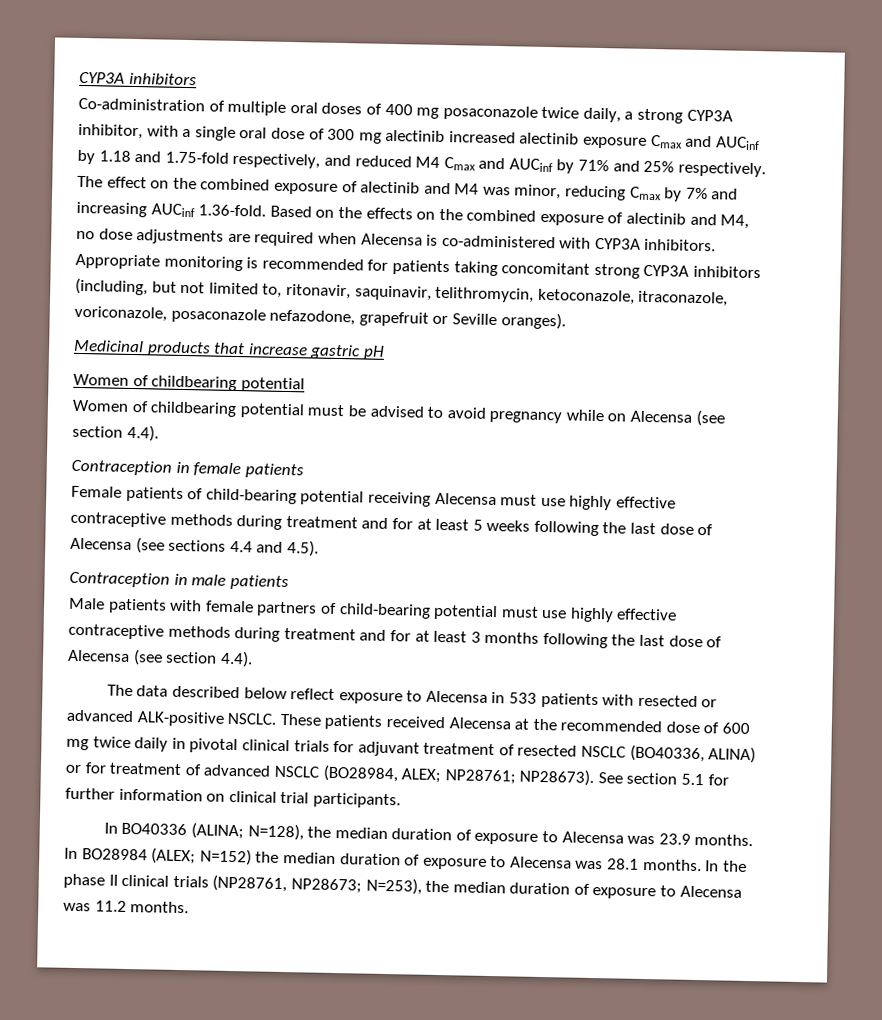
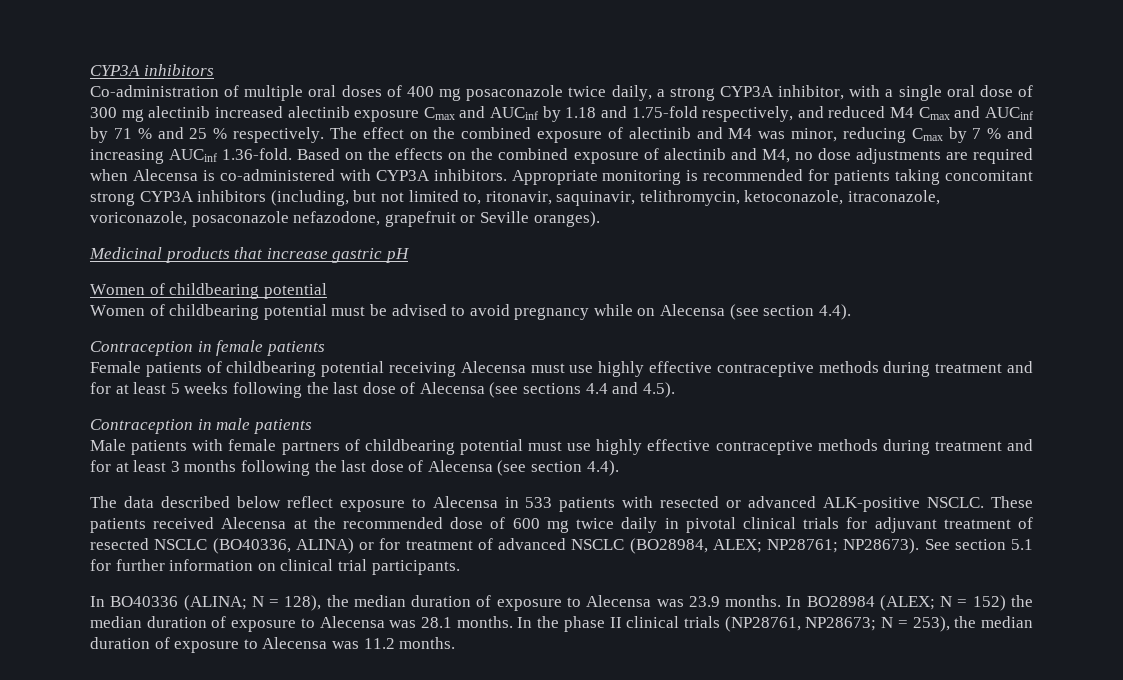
- Co-administration of multiple oral doses of 400 mg posaconazole twice daily, a strong CYP3A inhibitor, with a single oral dose of 300 mg alectinib increased alectinib exposure Cmax and AUCinf by 1.18 and 1.75-fold respectively, and reduced M4 Cmax and AUCinf by 71% and 25% respectively.
+ Co-administration of multiple oral doses of 400 mg posaconazole twice daily, a strong CYP3A inhibitor, with a single oral dose of 300 mg alectinib increased alectinib exposure Cmax and AUCinf by 1.18 and 1.75-fold respectively, and reduced M4 Cmax and AUCinf by 71 % and 25 % respectively.
- The effect on the combined exposure of alectinib and M4 was minor, reducing Cmax by 7% and increasing AUCinf 1.36-fold. Based on the effects on the combined exposure of alectinib and M4, no dose adjustments are required when Alecensa is co-administered with CYP3A inhibitors.
+ The effect on the combined exposure of alectinib and M4 was minor, reducing Cmax by 7 % and increasing AUCinf 1.36-fold. Based on the effects on the combined exposure of alectinib and M4, no dose adjustments are required when Alecensa is co-administered with CYP3A inhibitors.
- Female patients of child-bearing potential receiving Alecensa must use highly effective contraceptive methods during treatment and for at least 5 weeks following the last dose of Alecensa (see sections 4.4 and 4.5).
+ Female patients of childbearing potential receiving Alecensa must use highly effective contraceptive methods during treatment and for at least 5 weeks following the last dose of Alecensa (see sections 4.4 and 4.5).
- Male patients with female partners of child-bearing potential must use highly effective contraceptive methods during treatment and for at least 3 months following the last dose of Alecensa (see section 4.4).
+ Male patients with female partners of childbearing potential must use highly effective contraceptive methods during treatment and for at least 3 months following the last dose of Alecensa (see section 4.4).
- In BO40336 (ALINA; N=128), the median duration of exposure to Alecensa was 23.9 months.
+ In BO40336 (ALINA; N = 128), the median duration of exposure to Alecensa was 23.9 months.
- In BO28984 (ALEX; N=152) the median duration of exposure to Alecensa was 28.1 months.
+ In BO28984 (ALEX; N = 152) the median duration of exposure to Alecensa was 28.1 months.
- In the phase II clinical trials (NP28761, NP28673; N=253), the median duration of exposure to Alecensa was 11.2 months.
+ In the phase II clinical trials (NP28761, NP28673; N = 253), the median duration of exposure to Alecensa was 11.2 months.

